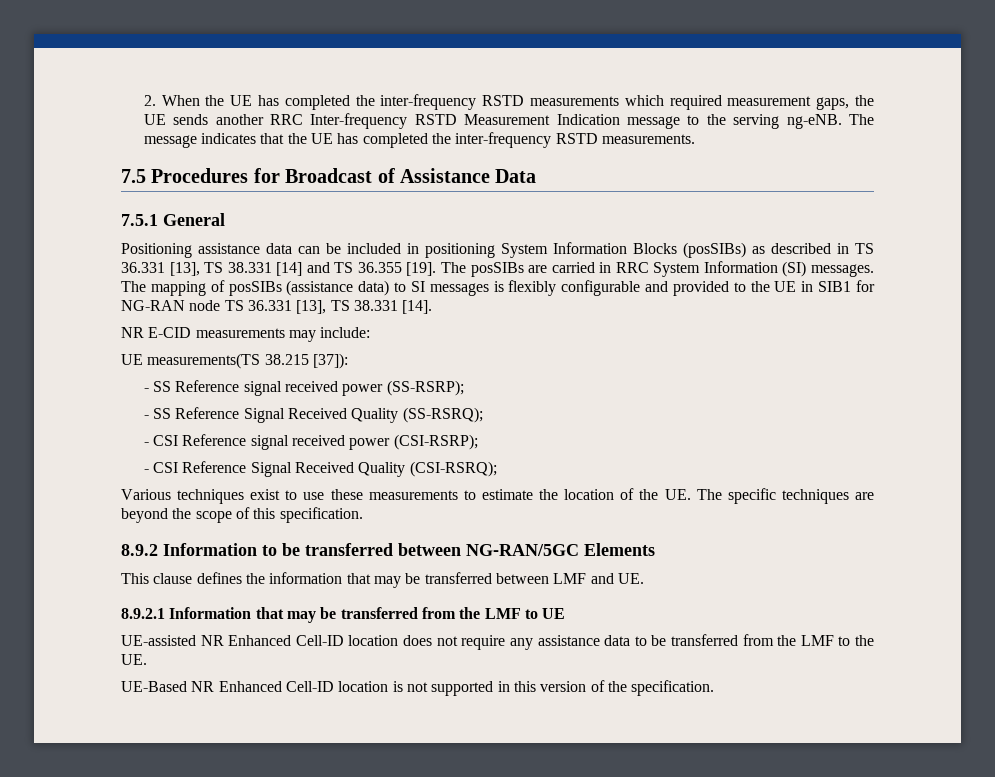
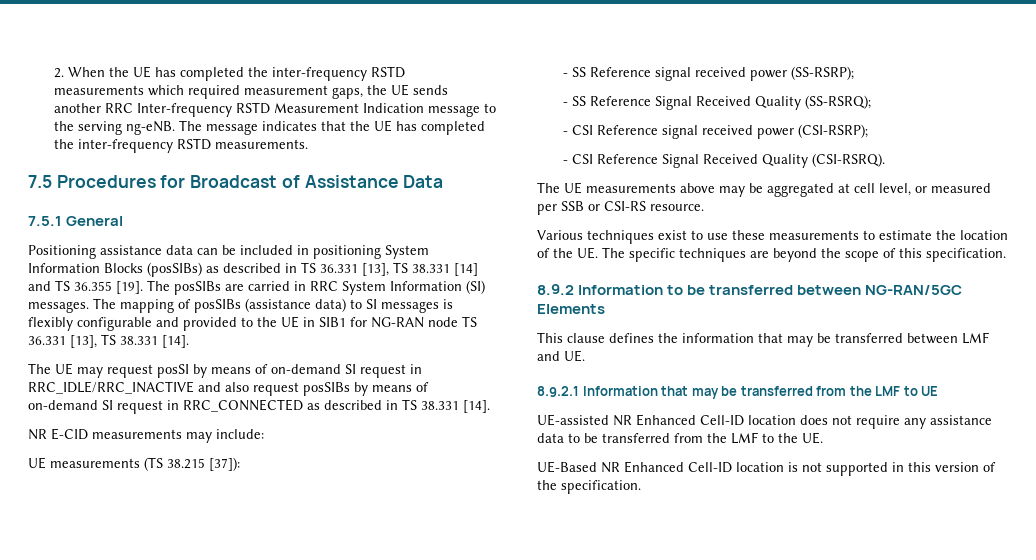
+ The UE may request posSI by means of on-demand SI request in RRC_IDLE/RRC_INACTIVE and also request posSIBs by means of on-demand SI request in RRC_CONNECTED as described in TS 38.331 [14].
- UE measurements(TS 38.215 [37]):
+ UE measurements (TS 38.215 [37]):
- - CSI Reference Signal Received Quality (CSI-RSRQ);
+ - CSI Reference Signal Received Quality (CSI-RSRQ).
+ The UE measurements above may be aggregated at cell level, or measured per SSB or CSI-RS resource.

